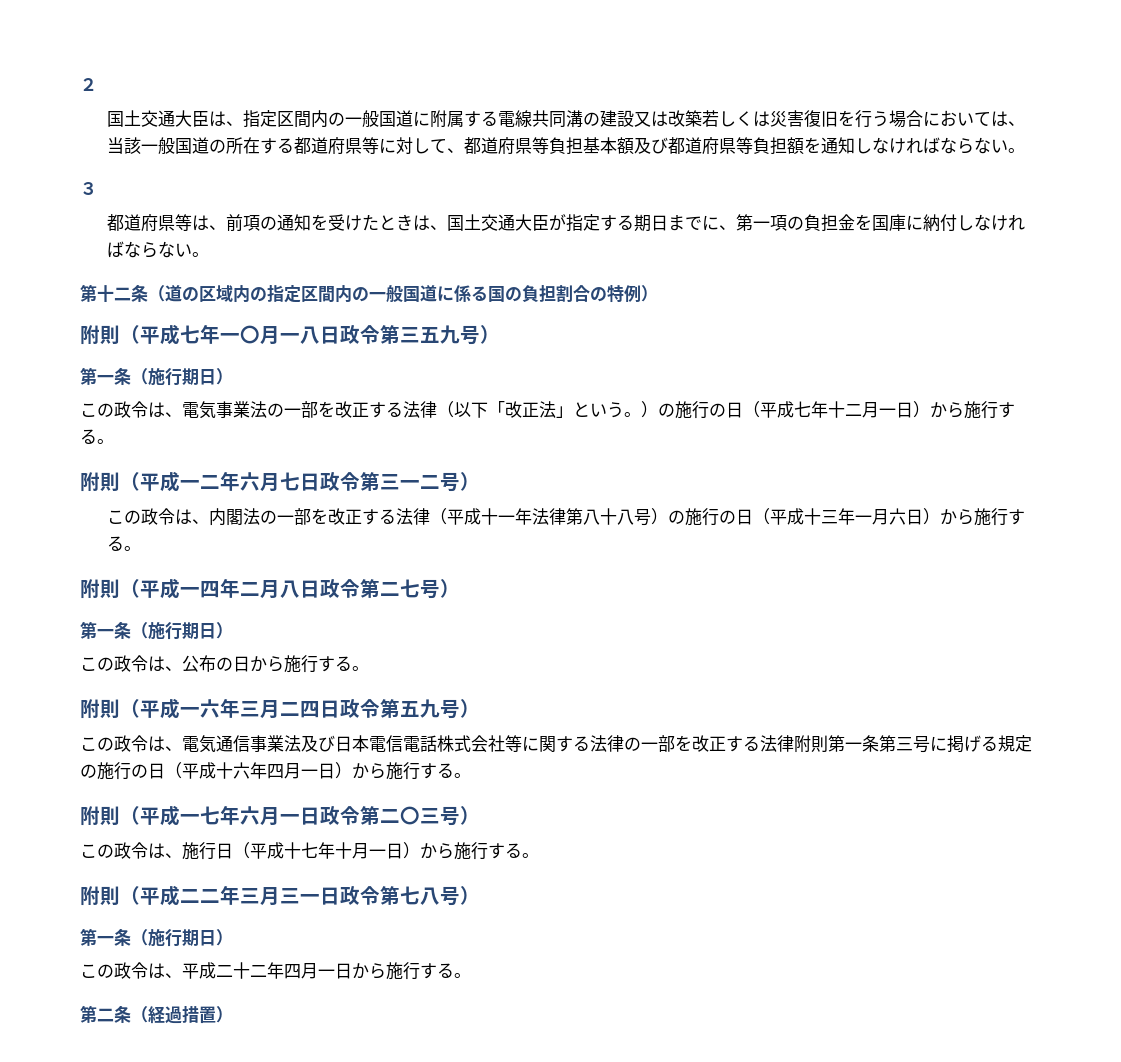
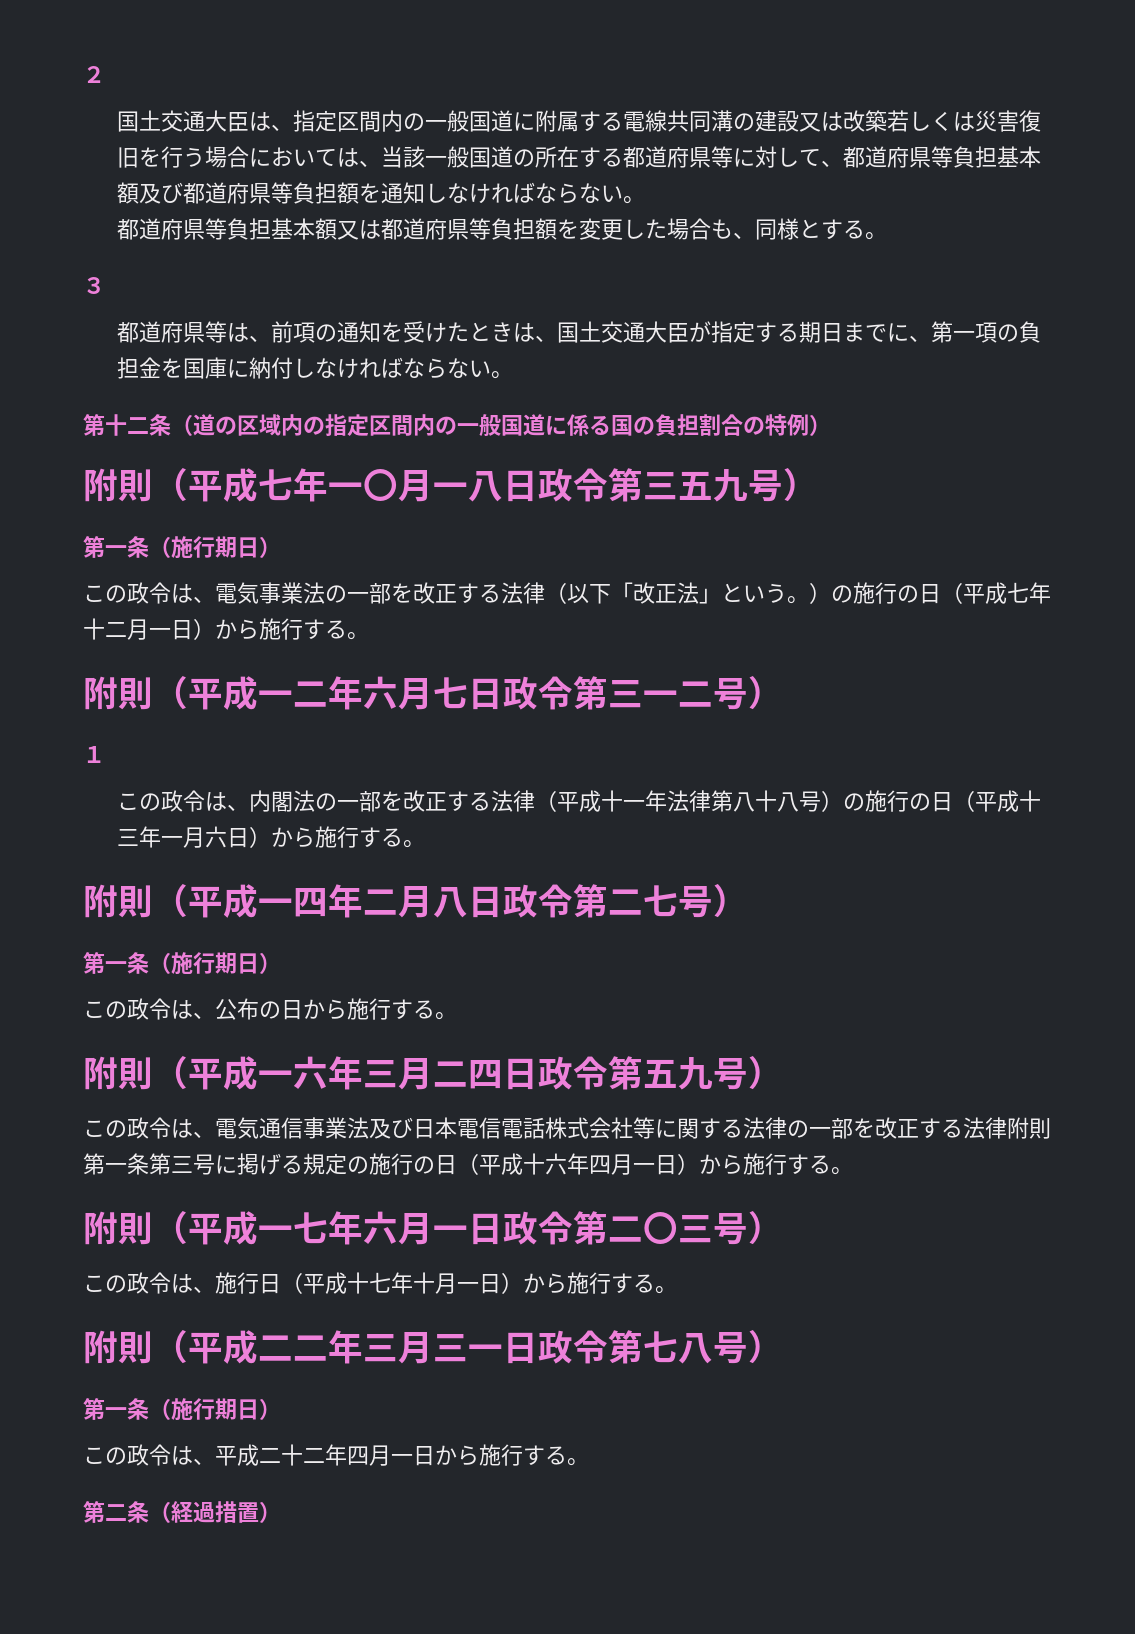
+ 都道府県等負担基本額又は都道府県等負担額を変更した場合も、同様とする。
+ １

